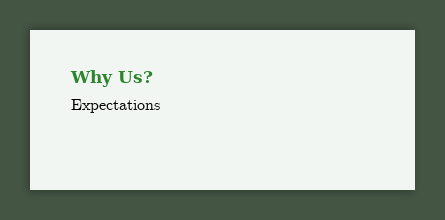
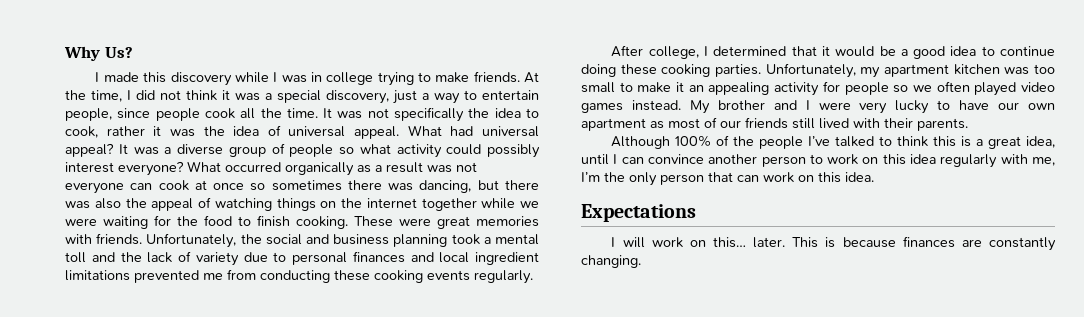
+ I made this discovery while I was in college trying to make friends. At the time, I did not think it was a special discovery, just a way to entertain people, since people cook all the time. It was not specifically the idea to cook, rather it was the idea of universal appeal. What had universal appeal? It was a diverse group of people so what activity could possibly interest everyone? What occurred organically as a result was not everyone can cook at once so sometimes there was dancing, but there was also the appeal of watching things on the internet together while we were waiting for the food to finish cooking. These were great memories with friends. Unfortunately, the social and business planning took a mental toll and the lack of variety due to personal finances and local ingredient limitations prevented me from conducting these cooking events regularly.
+ After college, I determined that it would be a good idea to continue doing these cooking parties. Unfortunately, my apartment kitchen was too small to make it an appealing activity for people so we often played video games instead. My brother and I were very lucky to have our own apartment as most of our friends still lived with their parents.
+ Although 100% of the people I’ve talked to think this is a great idea, until I can convince another person to work on this idea regularly with me, I’m the only person that can work on this idea.
  Expectations
+ I will work on this… later. This is because finances are constantly changing.

